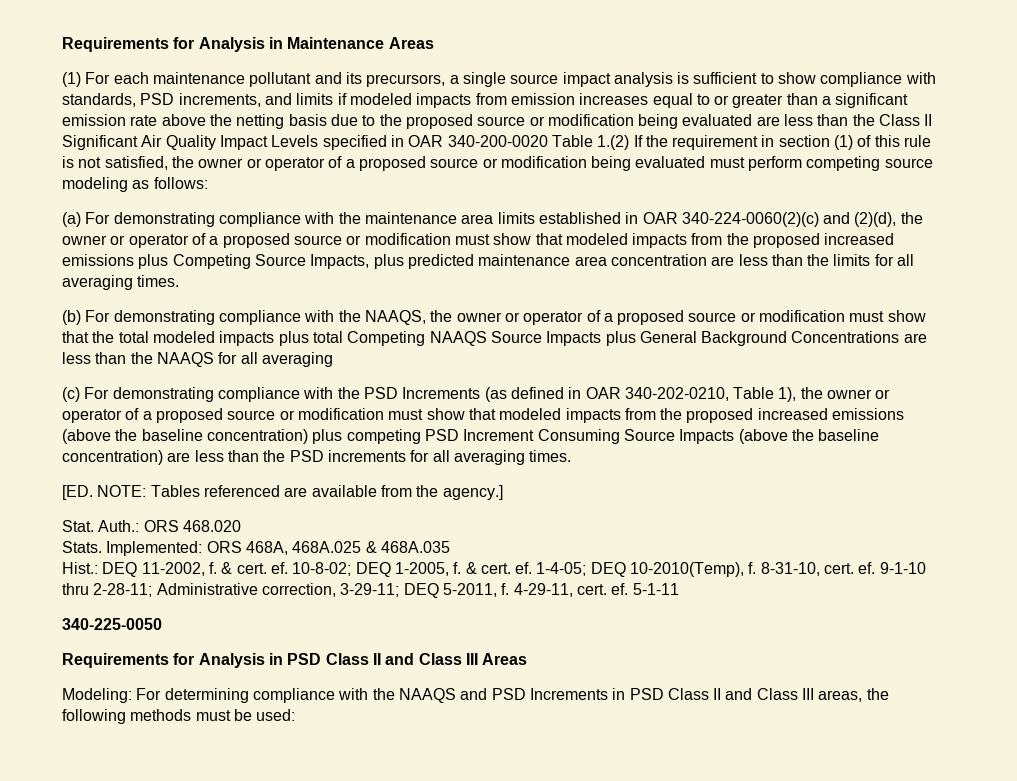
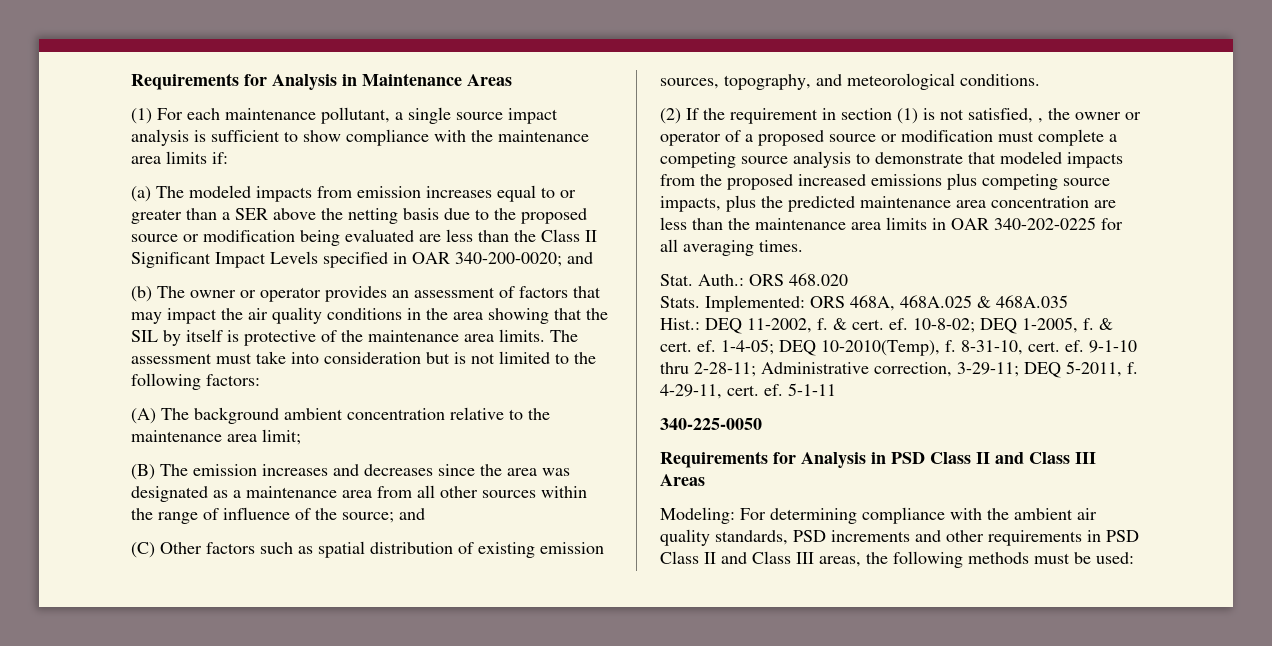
- (1) For each maintenance pollutant and its precursors, a single source impact analysis is sufficient to show compliance with standards, PSD increments, and limits if modeled impacts from emission increases equal to or greater than a significant emission rate above the netting basis due to the proposed source or modification being evaluated are less than the Class II Significant Air Quality Impact Levels specified in OAR 340-200-0020 Table 1.(2) If the requirement in section (1) of this rule is not satisfied, the owner or operator of a proposed source or modification being evaluated must perform competing source modeling as follows:
- (a) For demonstrating compliance with the maintenance area limits established in OAR 340-224-0060(2)(c) and (2)(d), the owner or operator of a proposed source or modification must show that modeled impacts from the proposed increased emissions plus Competing Source Impacts, plus predicted maintenance area concentration are less than the limits for all averaging times.
- (b) For demonstrating compliance with the NAAQS, the owner or operator of a proposed source or modification must show that the total modeled impacts plus total Competing NAAQS Source Impacts plus General Background Concentrations are less than the NAAQS for all averaging
- (c) For demonstrating compliance with the PSD Increments (as defined in OAR 340-202-0210, Table 1), the owner or operator of a proposed source or modification must show that modeled impacts from the proposed increased emissions (above the baseline concentration) plus competing PSD Increment Consuming Source Impacts (above the baseline concentration) are less than the PSD increments for all averaging times.
- [ED. NOTE: Tables referenced are available from the agency.]
+ (1) For each maintenance pollutant, a single source impact analysis is sufficient to show compliance with the maintenance area limits if:
+ (a) The modeled impacts from emission increases equal to or greater than a SER above the netting basis due to the proposed source or modification being evaluated are less than the Class II Significant Impact Levels specified in OAR 340-200-0020; and
+ (b) The owner or operator provides an assessment of factors that may impact the air quality conditions in the area showing that the SIL by itself is protective of the maintenance area limits. The assessment must take into consideration but is not limited to the following factors:
+ (A) The background ambient concentration relative to the maintenance area limit;
+ (B) The emission increases and decreases since the area was designated as a maintenance area from all other sources within the range of influence of the source; and
+ (C) Other factors such as spatial distribution of existing emission sources, topography, and meteorological conditions.
+ (2) If the requirement in section (1) is not satisfied, , the owner or operator of a proposed source or modification must complete a competing source analysis to demonstrate that modeled impacts from the proposed increased emissions plus competing source impacts, plus the predicted maintenance area concentration are less than the maintenance area limits in OAR 340-202-0225 for all averaging times.
- Modeling: For determining compliance with the NAAQS and PSD Increments in PSD Class II and Class III areas, the following methods must be used:
+ Modeling: For determining compliance with the ambient air quality standards, PSD increments and other requirements in PSD Class II and Class III areas, the following methods must be used:

